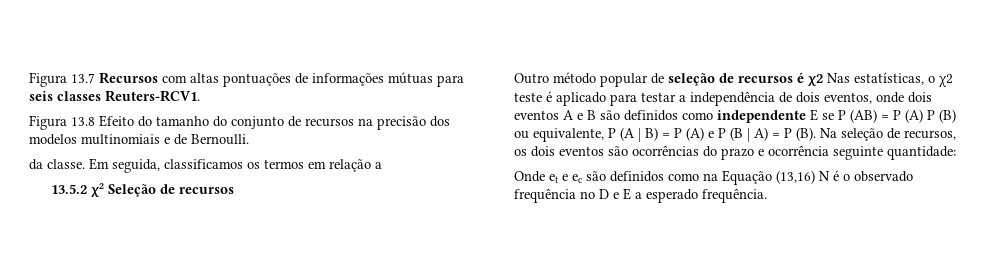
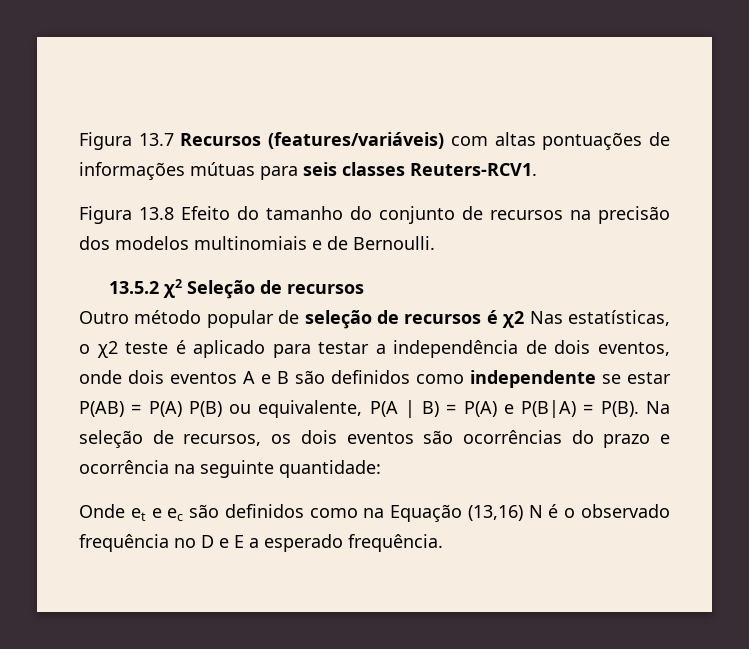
- Figura 13.7 Recursos com altas pontuações de informações mútuas para seis classes Reuters-RCV1.
+ Figura 13.7 Recursos (features/variáveis) com altas pontuações de informações mútuas para seis classes Reuters-RCV1.
- da classe. Em seguida, classificamos os termos em relação a
- Outro método popular de seleção de recursos é χ2 Nas estatísticas, o χ2 teste é aplicado para testar a independência de dois eventos, onde dois eventos A e B são definidos como independente E se P (AB) = P (A) P (B) ou equivalente, P (A | B) = P (A) e P (B | A) = P (B). Na seleção de recursos, os dois eventos são ocorrências do prazo e ocorrência seguinte quantidade:
+ Outro método popular de seleção de recursos é χ2 Nas estatísticas, o χ2 teste é aplicado para testar a independência de dois eventos, onde dois eventos A e B são definidos como independente se estar P(AB) = P(A) P(B) ou equivalente, P(A | B) = P(A) e P(B|A) = P(B). Na seleção de recursos, os dois eventos são ocorrências do prazo e ocorrência na seguinte quantidade:

